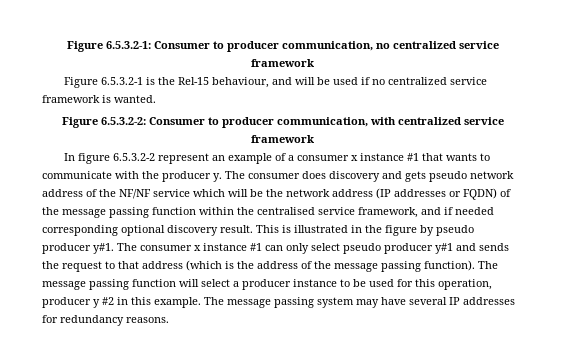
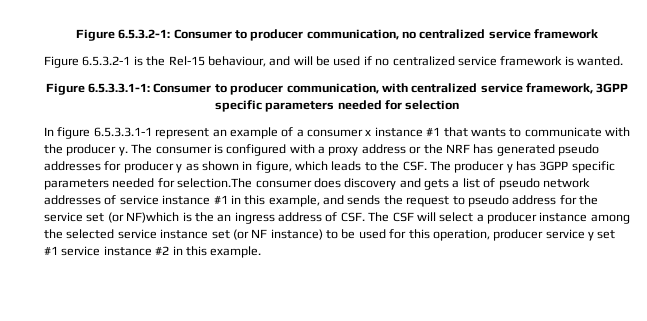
- Figure 6.5.3.2-2: Consumer to producer communication, with centralized service framework
+ Figure 6.5.3.3.1-1: Consumer to producer communication, with centralized service framework, 3GPP specific parameters needed for selection
- In figure 6.5.3.2-2 represent an example of a consumer x instance #1 that wants to communicate with the producer y.
+ In figure 6.5.3.3.1-1 represent an example of a consumer x instance #1 that wants to communicate with the producer y.
- The consumer does discovery and gets pseudo network address of the NF/NF service which will be the network address (IP addresses or FQDN) of the message passing function within the centralised service framework, and if needed corresponding optional discovery result. This is illustrated in the figure by pseudo producer y#1. The consumer x instance #1 can only select pseudo producer y#1 and sends the request to that address (which is the address of the message passing function). The message passing function will select a producer instance to be used for this operation, producer y #2 in this example. The message passing system may have several IP addresses for redundancy reasons.
+ The consumer is configured with a proxy address or the NRF has generated pseudo addresses for producer y as shown in figure, which leads to the CSF. The producer y has 3GPP specific parameters needed for selection.The consumer does discovery and gets a list of pseudo network addresses of service instance #1 in this example, and sends the request to pseudo address for the service set (or NF)which is the an ingress address of CSF. The CSF will select a producer instance among the selected service instance set (or NF instance) to be used for this operation, producer service y set #1 service instance #2 in this example.

